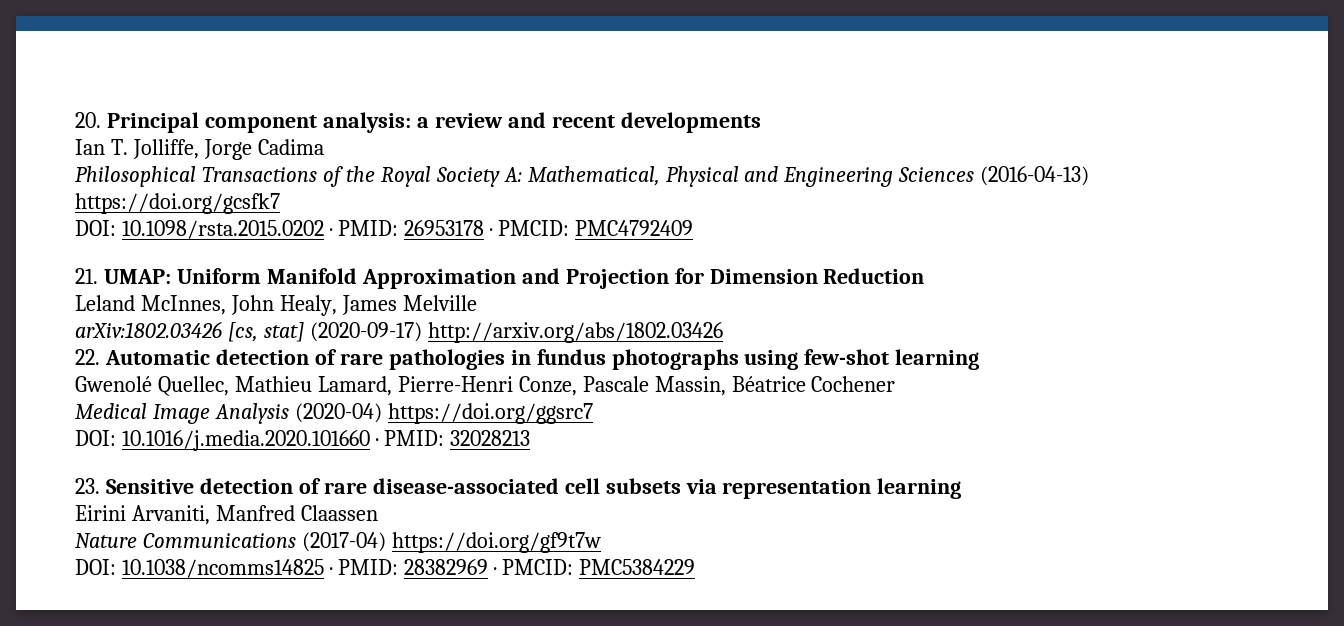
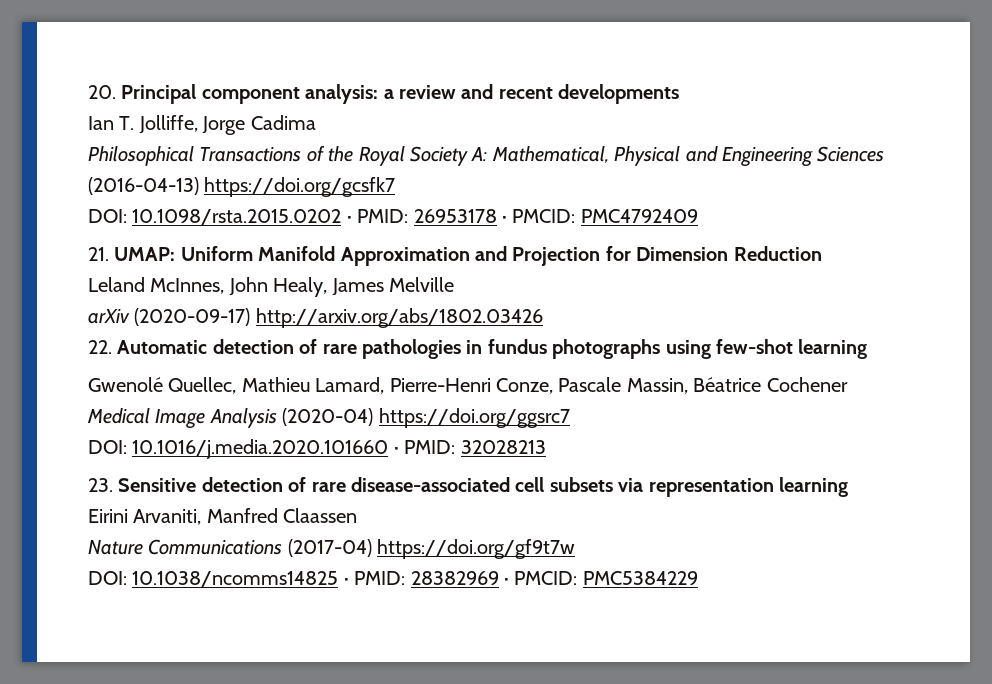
- arXiv:1802.03426 [cs, stat] (2020-09-17) http://arxiv.org/abs/1802.03426
+ arXiv (2020-09-17) http://arxiv.org/abs/1802.03426

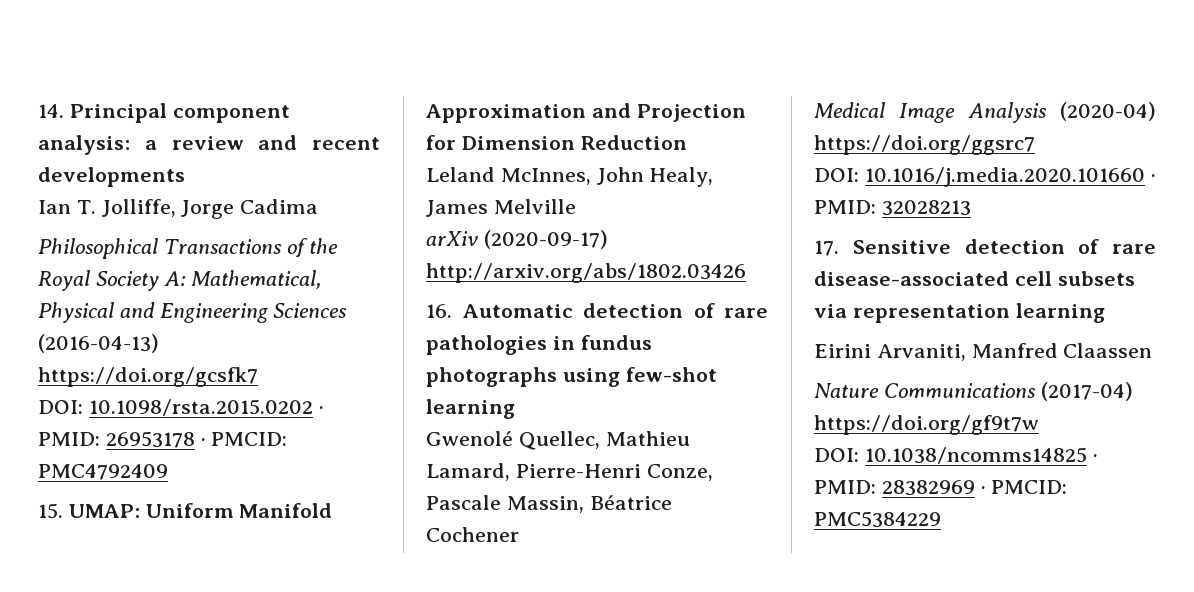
- 20. Principal component analysis: a review and recent developments
+ 14. Principal component analysis: a review and recent developments
- 21. UMAP: Uniform Manifold Approximation and Projection for Dimension Reduction
+ 15. UMAP: Uniform Manifold Approximation and Projection for Dimension Reduction
- 22. Automatic detection of rare pathologies in fundus photographs using few-shot learning
+ 16. Automatic detection of rare pathologies in fundus photographs using few-shot learning
- 23. Sensitive detection of rare disease-associated cell subsets via representation learning
+ 17. Sensitive detection of rare disease-associated cell subsets via representation learning

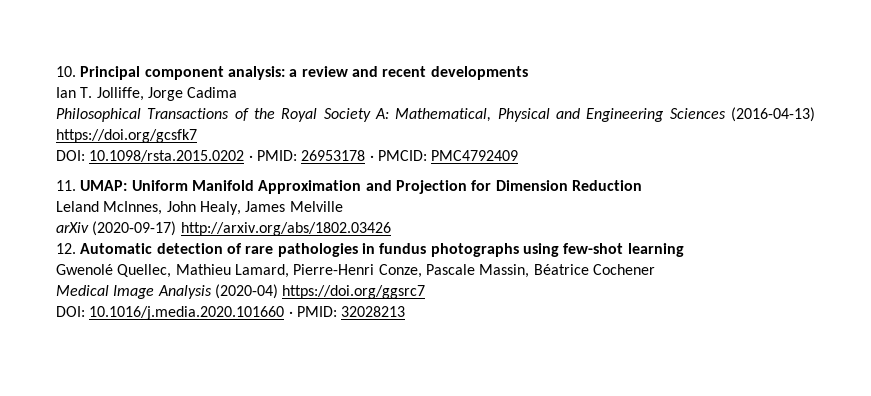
- 14. Principal component analysis: a review and recent developments
+ 10. Principal component analysis: a review and recent developments
- 15. UMAP: Uniform Manifold Approximation and Projection for Dimension Reduction
+ 11. UMAP: Uniform Manifold Approximation and Projection for Dimension Reduction
- 16. Automatic detection of rare pathologies in fundus photographs using few-shot learning
+ 12. Automatic detection of rare pathologies in fundus photographs using few-shot learning
- 17. Sensitive detection of rare disease-associated cell subsets via representation learning
- Eirini Arvaniti, Manfred Claassen
- Nature Communications (2017-04) https://doi.org/gf9t7w
- DOI: 10.1038/ncomms14825 · PMID: 28382969 · PMCID: PMC5384229

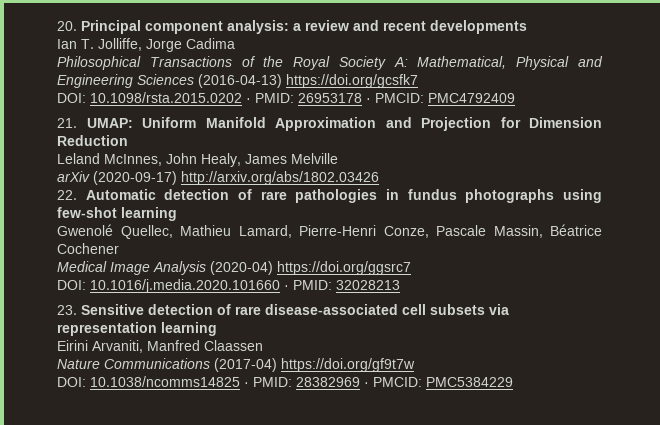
- 10. Principal component analysis: a review and recent developments
+ 20. Principal component analysis: a review and recent developments
- 11. UMAP: Uniform Manifold Approximation and Projection for Dimension Reduction
+ 21. UMAP: Uniform Manifold Approximation and Projection for Dimension Reduction
- 12. Automatic detection of rare pathologies in fundus photographs using few-shot learning
+ 22. Automatic detection of rare pathologies in fundus photographs using few-shot learning
+ 23. Sensitive detection of rare disease-associated cell subsets via representation learning
+ Eirini Arvaniti, Manfred Claassen
+ Nature Communications (2017-04) https://doi.org/gf9t7w
+ DOI: 10.1038/ncomms14825 · PMID: 28382969 · PMCID: PMC5384229

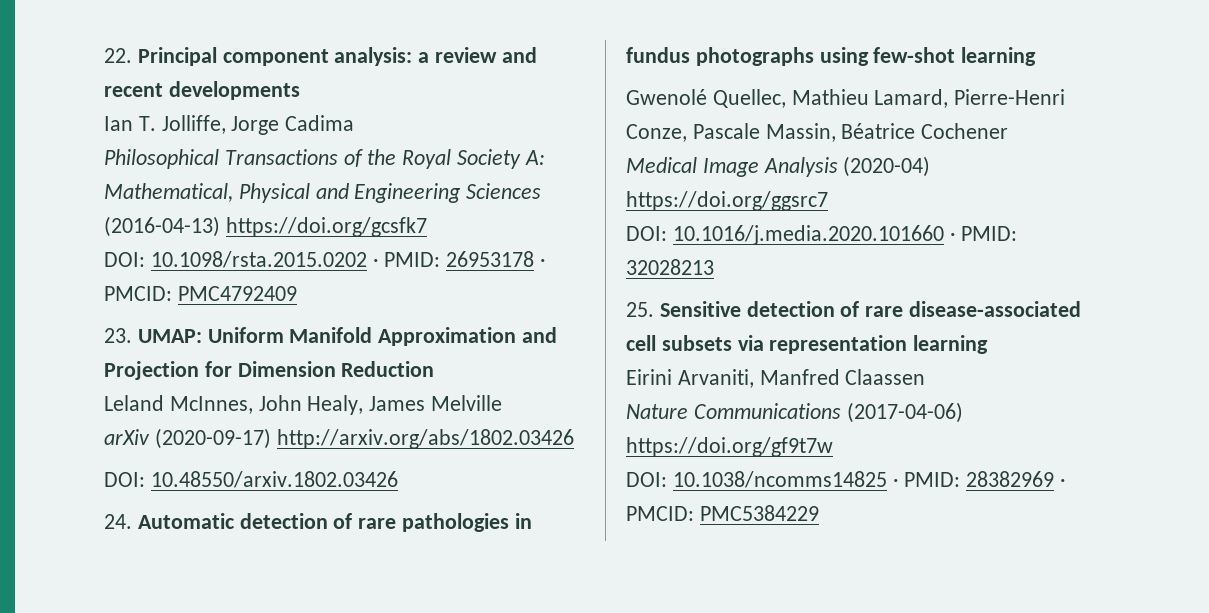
- 20. Principal component analysis: a review and recent developments
+ 22. Principal component analysis: a review and recent developments
- 21. UMAP: Uniform Manifold Approximation and Projection for Dimension Reduction
+ 23. UMAP: Uniform Manifold Approximation and Projection for Dimension Reduction
- 22. Automatic detection of rare pathologies in fundus photographs using few-shot learning
+ DOI: 10.48550/arxiv.1802.03426
+ 24. Automatic detection of rare pathologies in fundus photographs using few-shot learning
- 23. Sensitive detection of rare disease-associated cell subsets via representation learning
+ 25. Sensitive detection of rare disease-associated cell subsets via representation learning
- Nature Communications (2017-04) https://doi.org/gf9t7w
+ Nature Communications (2017-04-06) https://doi.org/gf9t7w

